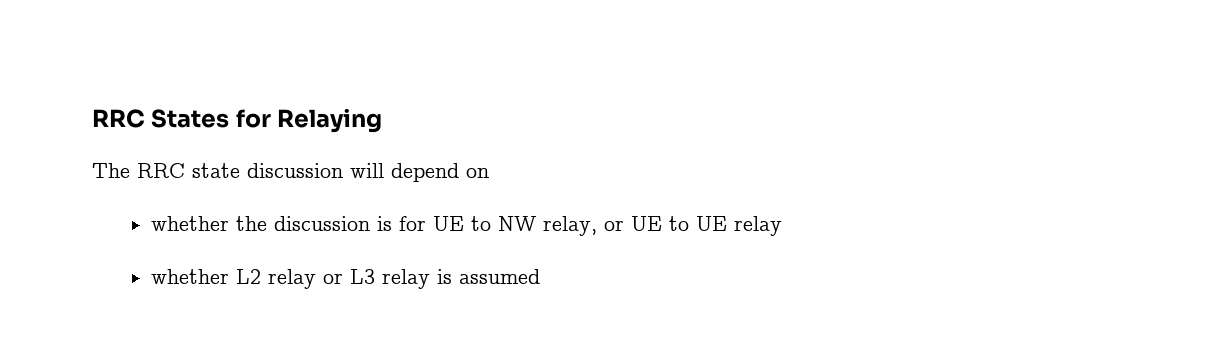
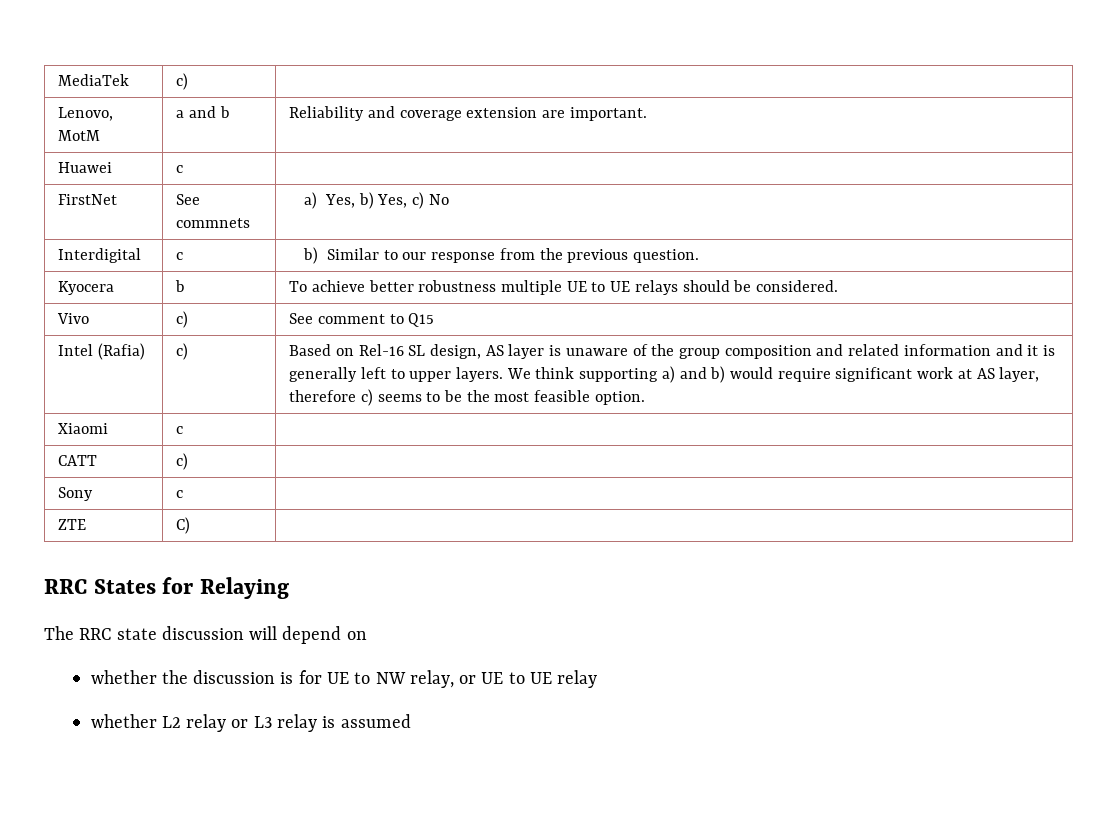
+ MediaTek | c) |
+ Lenovo, MotM | a and b | Reliability and coverage extension are important.
+ Huawei | c |
+ FirstNet | See commnets | a) Yes, b) Yes, c) No
+ Interdigital | c | b) Similar to our response from the previous question.
+ Kyocera | b | To achieve better robustness multiple UE to UE relays should be considered.
+ Vivo | c) | See comment to Q15
+ Intel (Rafia) | c) | Based on Rel-16 SL design, AS layer is unaware of the group composition and related information and it is generally left to upper layers. We think supporting a) and b) would require significant work at AS layer, therefore c) seems to be the most feasible option.
+ Xiaomi | c |
+ CATT | c) |
+ Sony | c |
+ ZTE | C) |

